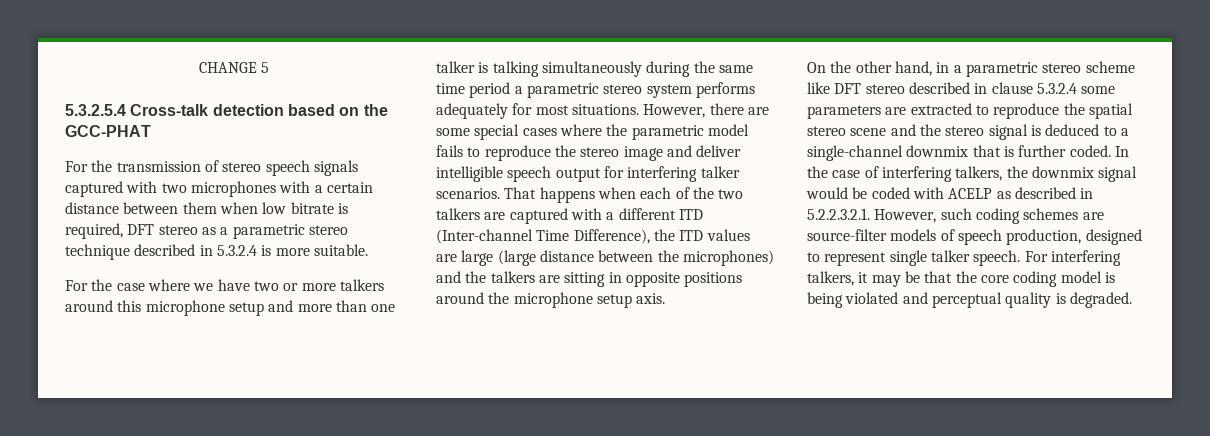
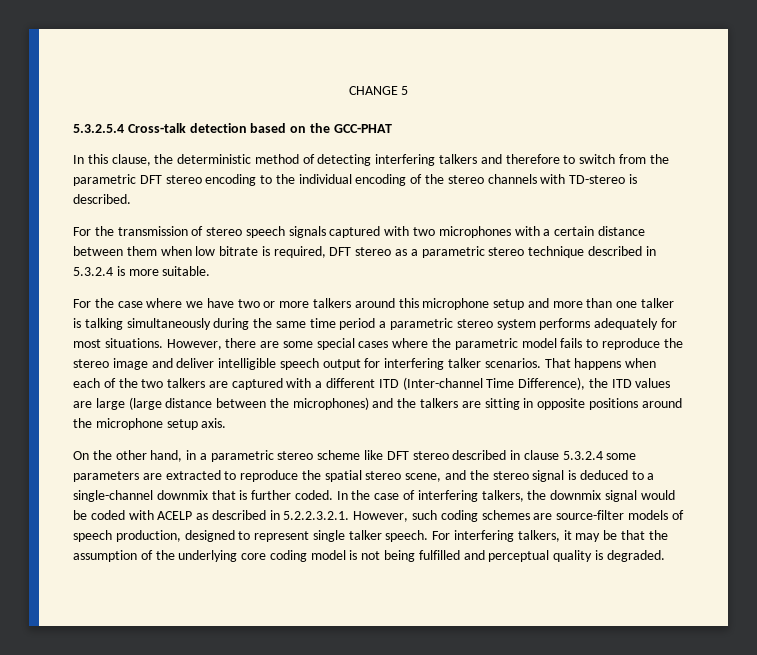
+ In this clause, the deterministic method of detecting interfering talkers and therefore to switch from the parametric DFT stereo encoding to the individual encoding of the stereo channels with TD-stereo is described.
- On the other hand, in a parametric stereo scheme like DFT stereo described in clause 5.3.2.4 some parameters are extracted to reproduce the spatial stereo scene and the stereo signal is deduced to a single-channel downmix that is further coded.
+ On the other hand, in a parametric stereo scheme like DFT stereo described in clause 5.3.2.4 some parameters are extracted to reproduce the spatial stereo scene, and the stereo signal is deduced to a single-channel downmix that is further coded.
- For interfering talkers, it may be that the core coding model is being violated and perceptual quality is degraded.
+ For interfering talkers, it may be that the assumption of the underlying core coding model is not being fulfilled and perceptual quality is degraded.

